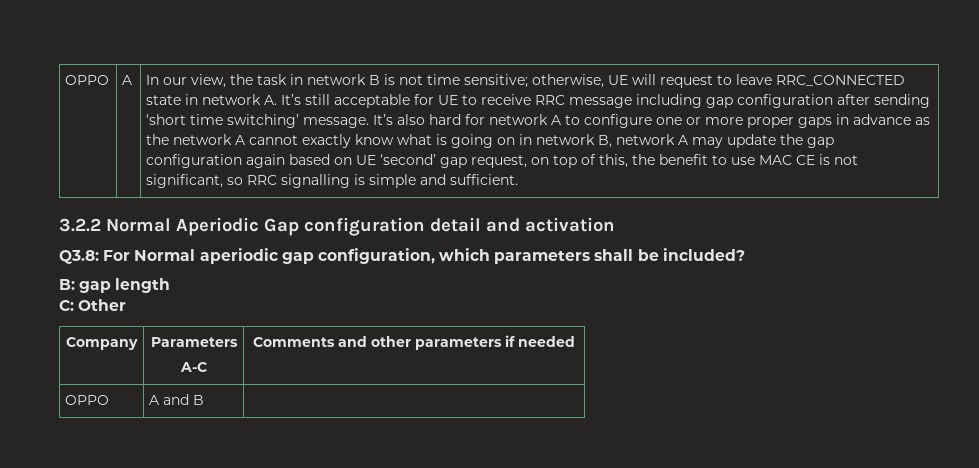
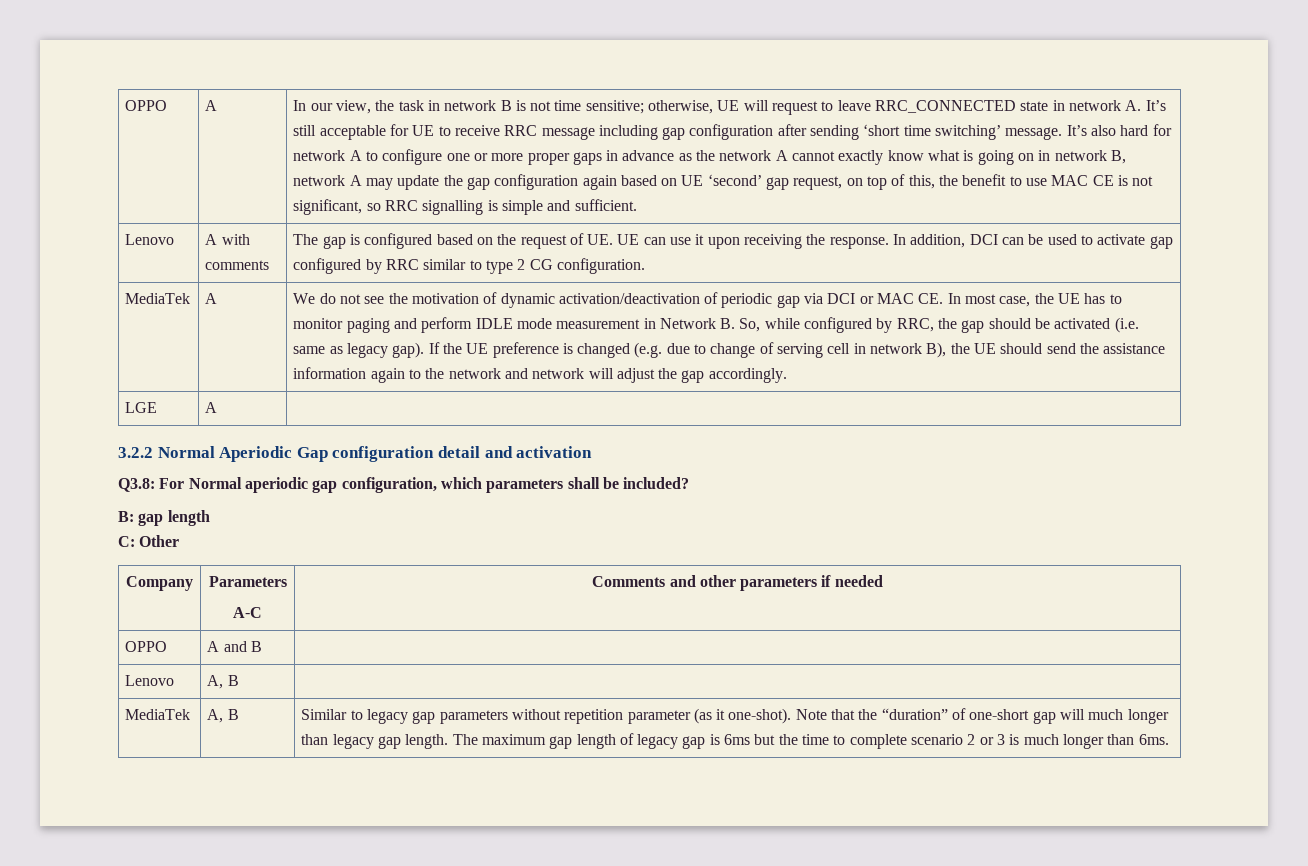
+ Lenovo | A with comments | The gap is configured based on the request of UE. UE can use it upon receiving the response. In addition, DCI can be used to activate gap configured by RRC similar to type 2 CG configuration.
+ MediaTek | A | We do not see the motivation of dynamic activation/deactivation of periodic gap via DCI or MAC CE. In most case, the UE has to monitor paging and perform IDLE mode measurement in Network B. So, while configured by RRC, the gap should be activated (i.e. same as legacy gap). If the UE preference is changed (e.g. due to change of serving cell in network B), the UE should send the assistance information again to the network and network will adjust the gap accordingly.
+ LGE | A |
+ Lenovo | A, B |
+ MediaTek | A, B | Similar to legacy gap parameters without repetition parameter (as it one-shot). Note that the “duration” of one-short gap will much longer than legacy gap length. The maximum gap length of legacy gap is 6ms but the time to complete scenario 2 or 3 is much longer than 6ms.

